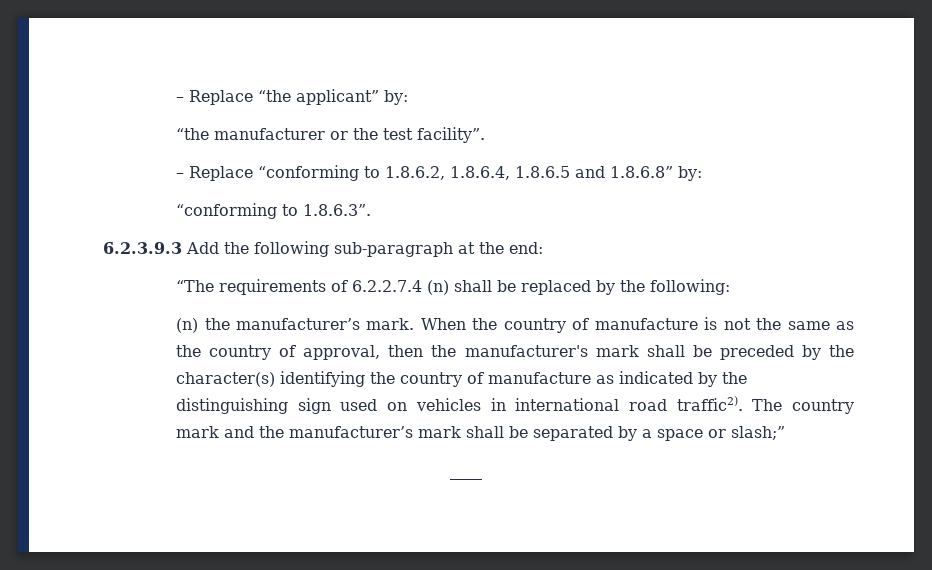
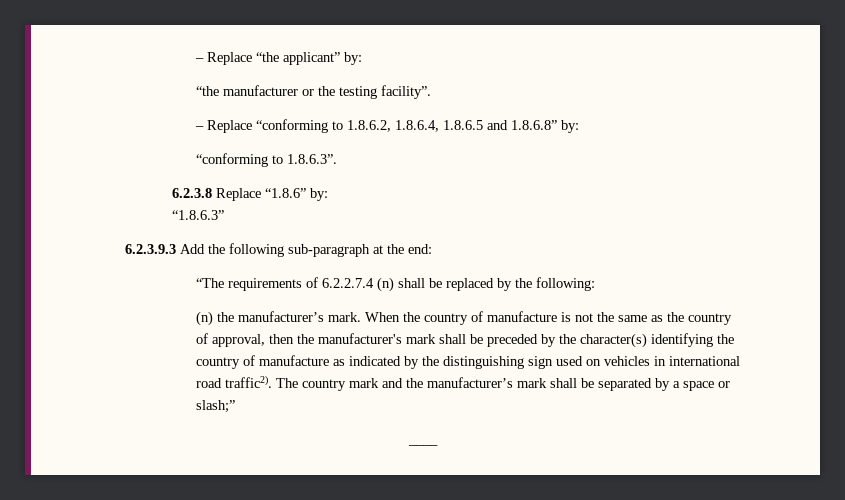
- “the manufacturer or the test facility”.
+ “the manufacturer or the testing facility”.
+ 6.2.3.8 Replace “1.8.6” by:
+ “1.8.6.3”

